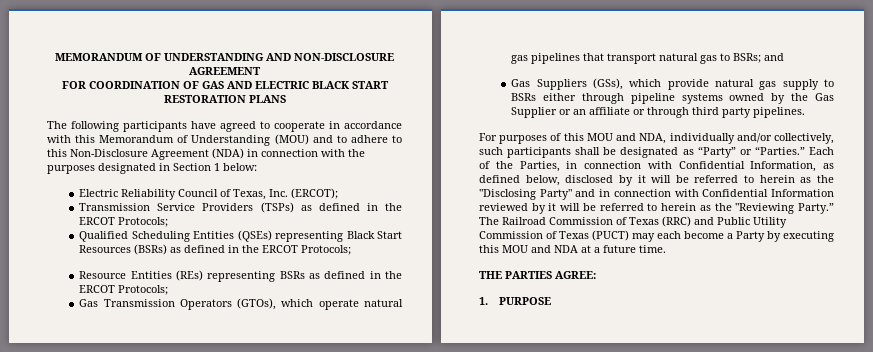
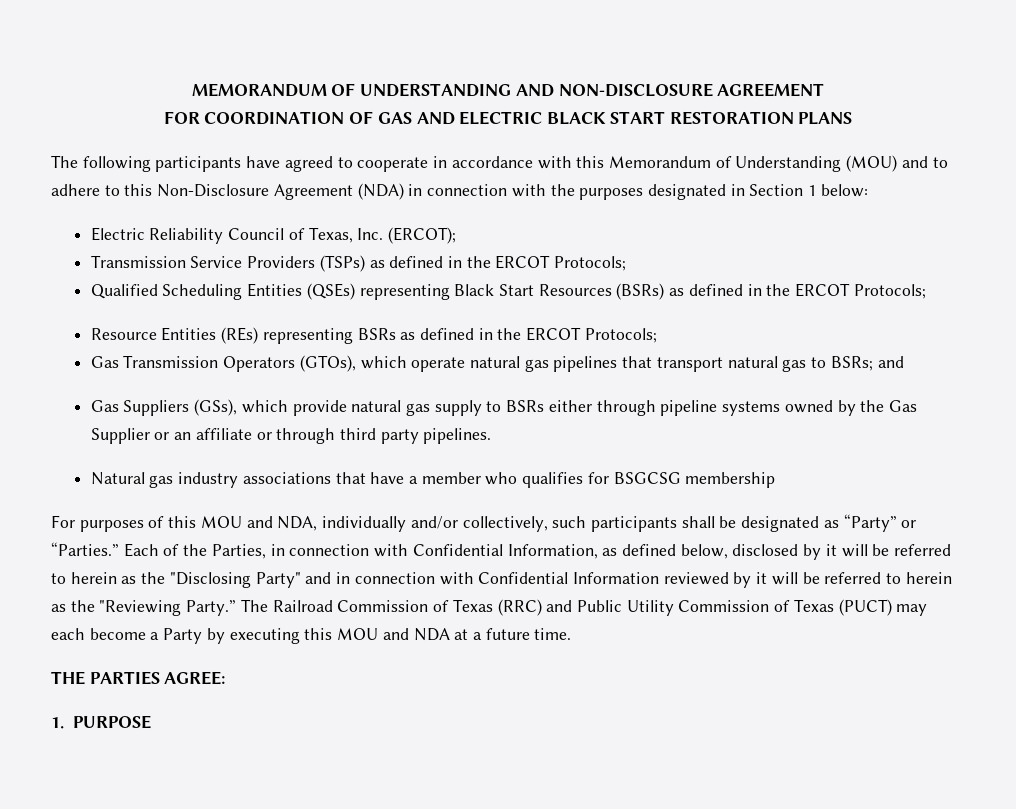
+ Natural gas industry associations that have a member who qualifies for BSGCSG membership

